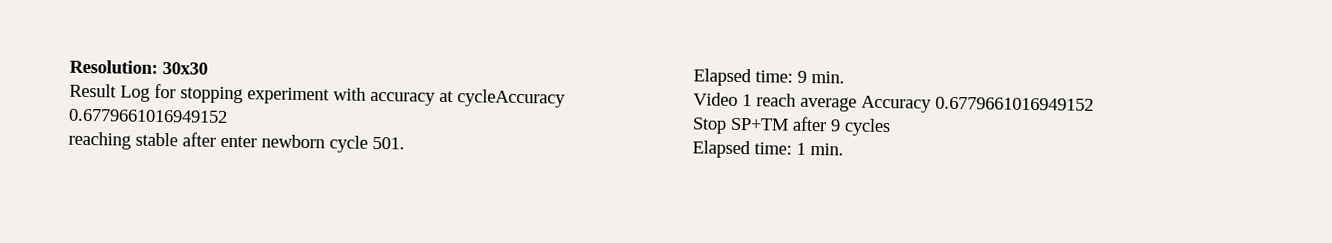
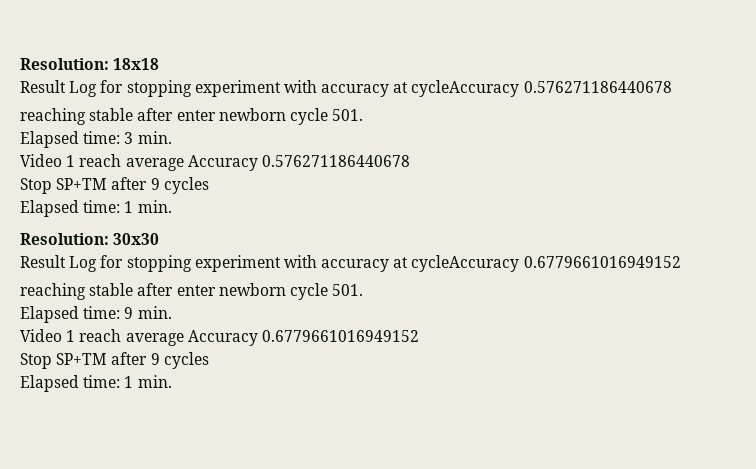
+ Resolution: 18x18
+ Result Log for stopping experiment with accuracy at cycleAccuracy 0.576271186440678
+ reaching stable after enter newborn cycle 501.
+ Elapsed time: 3 min.
+ Video 1 reach average Accuracy 0.576271186440678
+ Stop SP+TM after 9 cycles
+ Elapsed time: 1 min.

